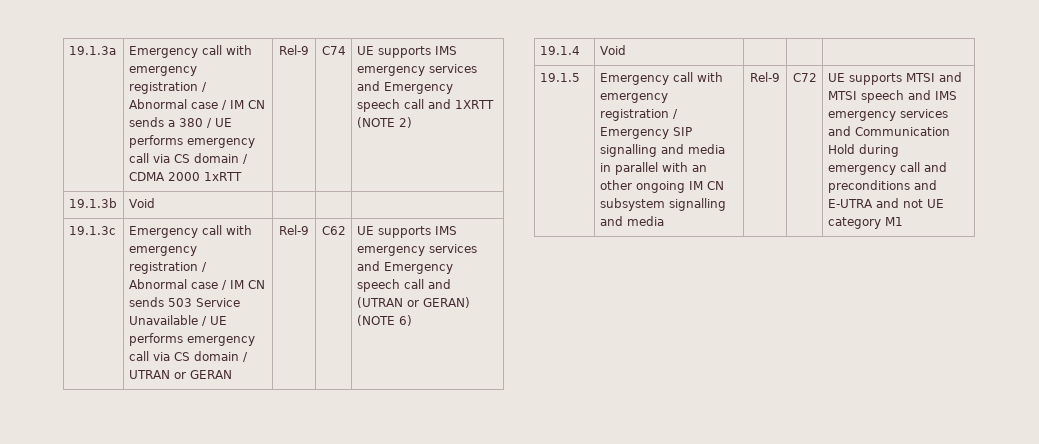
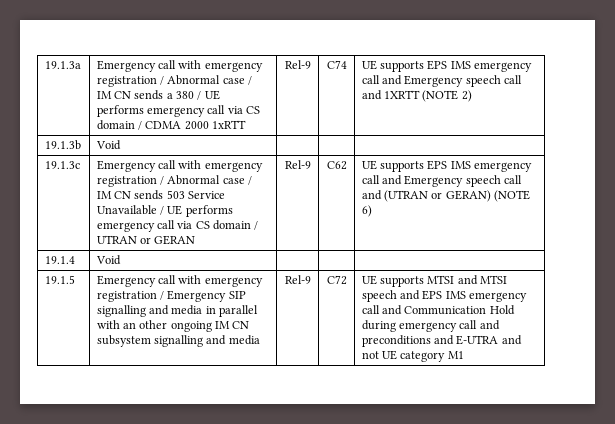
- UE supports IMS emergency services and Emergency speech call and 1XRTT (NOTE 2)
+ UE supports EPS IMS emergency call and Emergency speech call and 1XRTT (NOTE 2)
- UE supports IMS emergency services and Emergency speech call and (UTRAN or GERAN) (NOTE 6)
+ UE supports EPS IMS emergency call and Emergency speech call and (UTRAN or GERAN) (NOTE 6)
- UE supports MTSI and MTSI speech and IMS emergency services and Communication Hold during emergency call and preconditions and E-UTRA and not UE category M1
+ UE supports MTSI and MTSI speech and EPS IMS emergency call and Communication Hold during emergency call and preconditions and E-UTRA and not UE category M1

